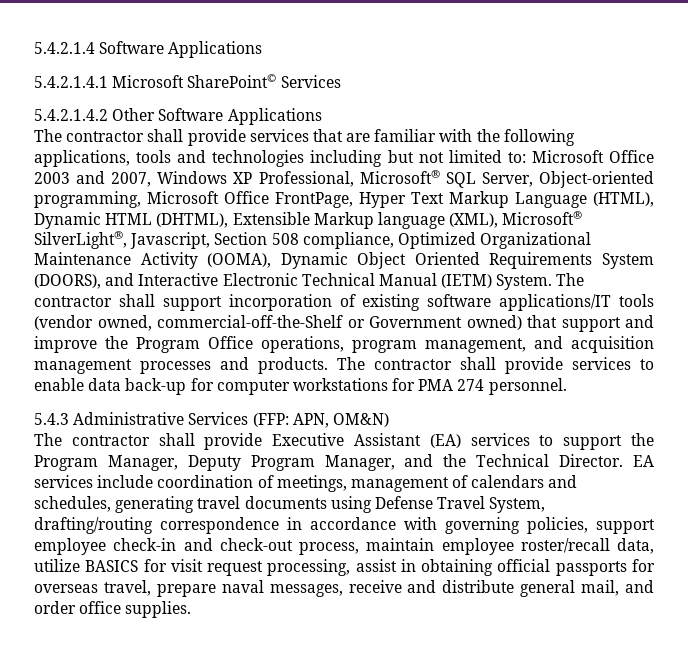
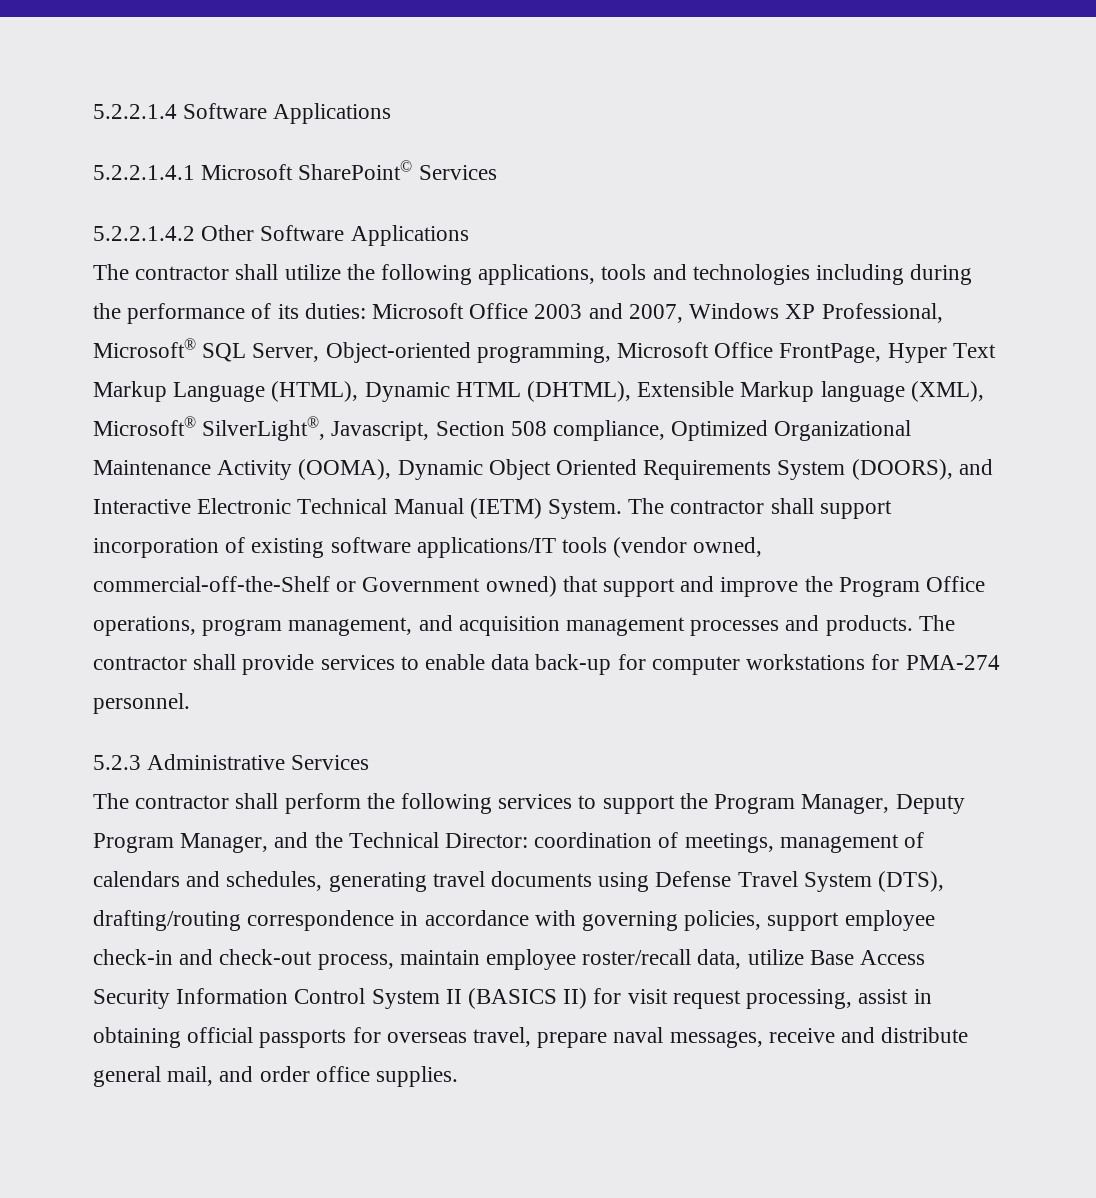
- 5.4.2.1.4 Software Applications
- 5.4.2.1.4.1 Microsoft SharePoint© Services
+ 5.2.2.1.4 Software Applications
+ 5.2.2.1.4.1 Microsoft SharePoint© Services
- 5.4.2.1.4.2 Other Software Applications
+ 5.2.2.1.4.2 Other Software Applications
- The contractor shall provide services that are familiar with the following applications, tools and technologies including but not limited to:
+ The contractor shall utilize the following applications, tools and technologies including during the performance of its duties:
- The contractor shall provide services to enable data back-up for computer workstations for PMA 274 personnel.
+ The contractor shall provide services to enable data back-up for computer workstations for PMA-274 personnel.
- 5.4.3 Administrative Services (FFP: APN, OM&N)
- The contractor shall provide Executive Assistant (EA) services to support the Program Manager, Deputy Program Manager, and the Technical Director. EA services include coordination of meetings, management of calendars and schedules, generating travel documents using Defense Travel System, drafting/routing correspondence in accordance with governing policies, support employee check-in and check-out process, maintain employee roster/recall data, utilize BASICS for visit request processing, assist in obtaining official passports for overseas travel, prepare naval messages, receive and distribute general mail, and order office supplies.
+ 5.2.3 Administrative Services
+ The contractor shall perform the following services to support the Program Manager, Deputy Program Manager, and the Technical Director: coordination of meetings, management of calendars and schedules, generating travel documents using Defense Travel System (DTS), drafting/routing correspondence in accordance with governing policies, support employee check-in and check-out process, maintain employee roster/recall data, utilize Base Access Security Information Control System II (BASICS II) for visit request processing, assist in obtaining official passports for overseas travel, prepare naval messages, receive and distribute general mail, and order office supplies.

